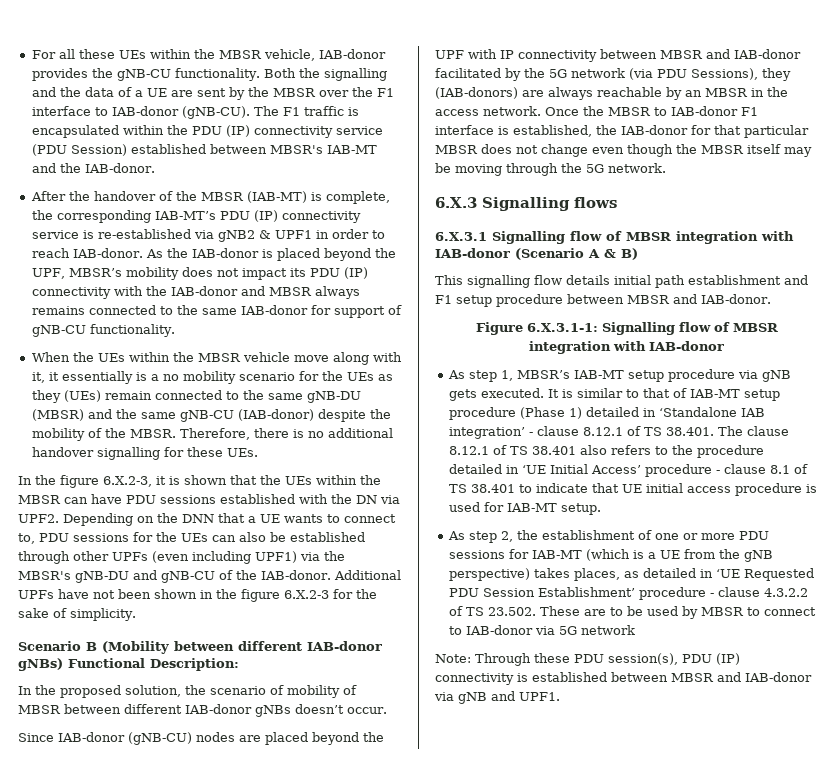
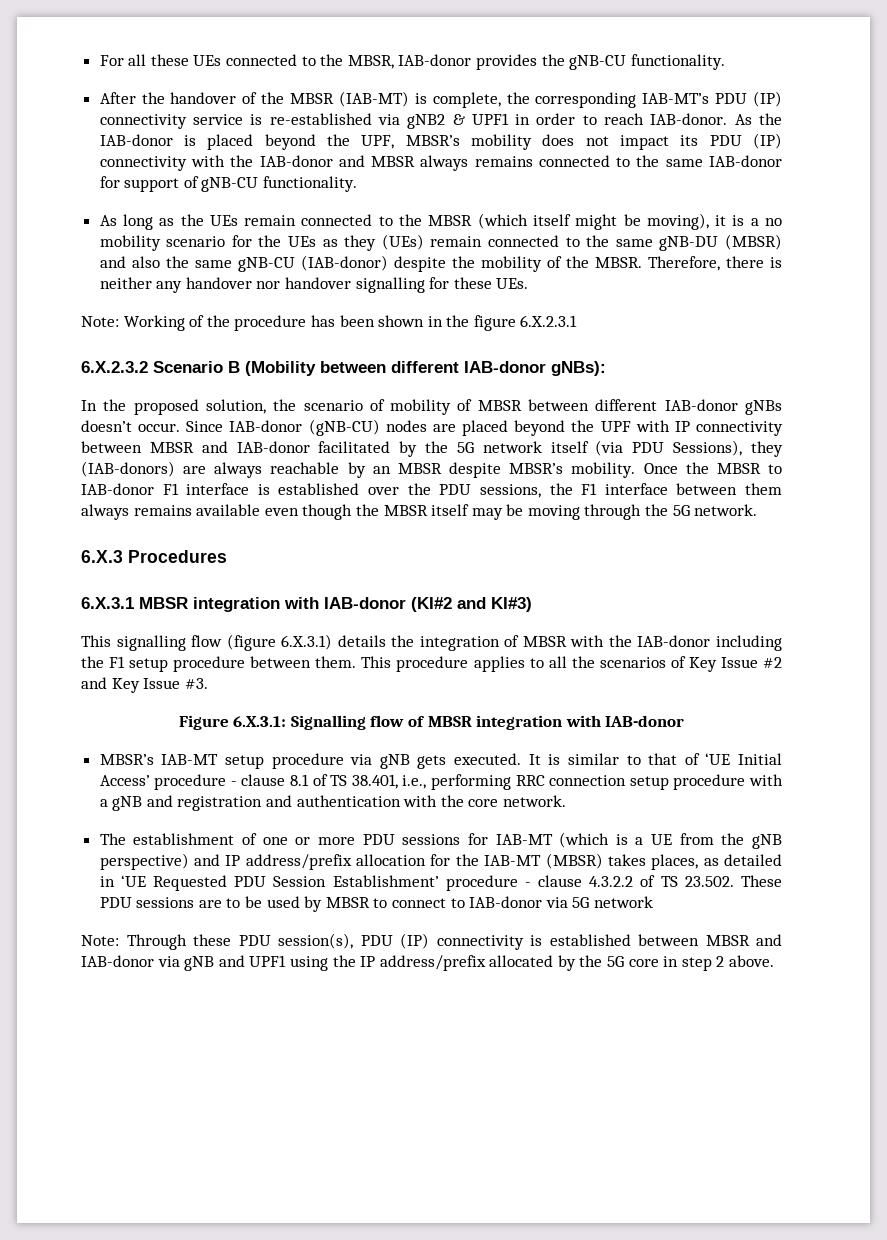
- For all these UEs within the MBSR vehicle, IAB-donor provides the gNB-CU functionality. Both the signalling and the data of a UE are sent by the MBSR over the F1 interface to IAB-donor (gNB-CU). The F1 traffic is encapsulated within the PDU (IP) connectivity service (PDU Session) established between MBSR's IAB-MT and the IAB-donor.
+ For all these UEs connected to the MBSR, IAB-donor provides the gNB-CU functionality.
- When the UEs within the MBSR vehicle move along with it, it essentially is a no mobility scenario for the UEs as they (UEs) remain connected to the same gNB-DU (MBSR) and the same gNB-CU (IAB-donor) despite the mobility of the MBSR.
+ As long as the UEs remain connected to the MBSR (which itself might be moving), it is a no mobility scenario for the UEs as they (UEs) remain connected to the same gNB-DU (MBSR) and also the same gNB-CU (IAB-donor) despite the mobility of the MBSR.
- Therefore, there is no additional handover signalling for these UEs.
+ Therefore, there is neither any handover nor handover signalling for these UEs.
- In the figure 6.X.2-3, it is shown that the UEs within the MBSR can have PDU sessions established with the DN via UPF2. Depending on the DNN that a UE wants to connect to, PDU sessions for the UEs can also be established through other UPFs (even including UPF1) via the MBSR's gNB-DU and gNB-CU of the IAB-donor. Additional UPFs have not been shown in the figure 6.X.2-3 for the sake of simplicity.
- Scenario B (Mobility between different IAB-donor gNBs) Functional Description:
+ Note: Working of the procedure has been shown in the figure 6.X.2.3.1
+ 6.X.2.3.2 Scenario B (Mobility between different IAB-donor gNBs):
- In the proposed solution, the scenario of mobility of MBSR between different IAB-donor gNBs doesn’t occur.
- Since IAB-donor (gNB-CU) nodes are placed beyond the UPF with IP connectivity between MBSR and IAB-donor facilitated by the 5G network (via PDU Sessions), they (IAB-donors) are always reachable by an MBSR in the access network.
+ In the proposed solution, the scenario of mobility of MBSR between different IAB-donor gNBs doesn’t occur. Since IAB-donor (gNB-CU) nodes are placed beyond the UPF with IP connectivity between MBSR and IAB-donor facilitated by the 5G network itself (via PDU Sessions), they (IAB-donors) are always reachable by an MBSR despite MBSR’s mobility.
- Once the MBSR to IAB-donor F1 interface is established, the IAB-donor for that particular MBSR does not change even though the MBSR itself may be moving through the 5G network.
+ Once the MBSR to IAB-donor F1 interface is established over the PDU sessions, the F1 interface between them always remains available even though the MBSR itself may be moving through the 5G network.
- 6.X.3 Signalling flows
+ 6.X.3 Procedures
- 6.X.3.1 Signalling flow of MBSR integration with IAB-donor (Scenario A & B)
+ 6.X.3.1 MBSR integration with IAB-donor (KI#2 and KI#3)
- This signalling flow details initial path establishment and F1 setup procedure between MBSR and IAB-donor.
+ This signalling flow (figure 6.X.3.1) details the integration of MBSR with the IAB-donor including the F1 setup procedure between them. This procedure applies to all the scenarios of Key Issue #2 and Key Issue #3.
- Figure 6.X.3.1-1: Signalling flow of MBSR integration with IAB-donor
+ Figure 6.X.3.1: Signalling flow of MBSR integration with IAB-donor
- As step 1, MBSR’s IAB-MT setup procedure via gNB gets executed.
+ MBSR’s IAB-MT setup procedure via gNB gets executed.
- It is similar to that of IAB-MT setup procedure (Phase 1) detailed in ‘Standalone IAB integration’ - clause 8.12.1 of TS 38.401. The clause 8.12.1 of TS 38.401 also refers to the procedure detailed in ‘UE Initial Access’ procedure - clause 8.1 of TS 38.401 to indicate that UE initial access procedure is used for IAB-MT setup.
- As step 2, the establishment of one or more PDU sessions for IAB-MT (which is a UE from the gNB perspective) takes places, as detailed in ‘UE Requested PDU Session Establishment’ procedure - clause 4.3.2.2 of TS 23.502. These are to be used by MBSR to connect to IAB-donor via 5G network
+ It is similar to that of ‘UE Initial Access’ procedure - clause 8.1 of TS 38.401, i.e., performing RRC connection setup procedure with a gNB and registration and authentication with the core network.
+ The establishment of one or more PDU sessions for IAB-MT (which is a UE from the gNB perspective) and IP address/prefix allocation for the IAB-MT (MBSR) takes places, as detailed in ‘UE Requested PDU Session Establishment’ procedure - clause 4.3.2.2 of TS 23.502. These PDU sessions are to be used by MBSR to connect to IAB-donor via 5G network
- Note: Through these PDU session(s), PDU (IP) connectivity is established between MBSR and IAB-donor via gNB and UPF1.
+ Note: Through these PDU session(s), PDU (IP) connectivity is established between MBSR and IAB-donor via gNB and UPF1 using the IP address/prefix allocated by the 5G core in step 2 above.

